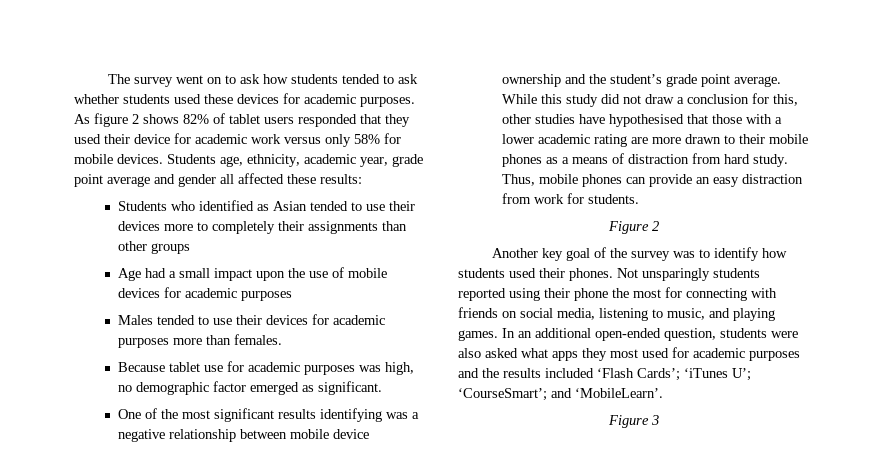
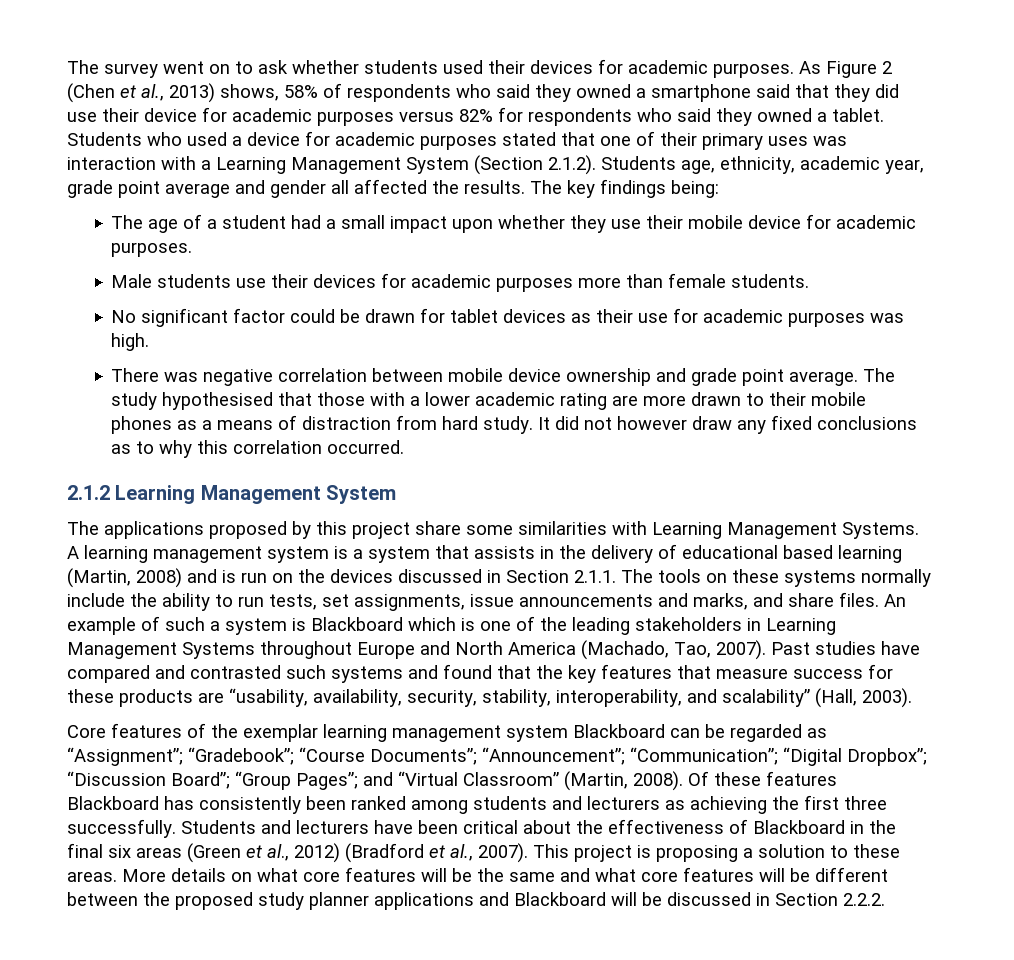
- The survey went on to ask how students tended to ask whether students used these devices for academic purposes.
+ The survey went on to ask whether students used their devices for academic purposes.
- As figure 2 shows 82% of tablet users responded that they used their device for academic work versus only 58% for mobile devices. Students age, ethnicity, academic year, grade point average and gender all affected these results:
- Students who identified as Asian tended to use their devices more to completely their assignments than other groups
- Age had a small impact upon the use of mobile devices for academic purposes
- Males tended to use their devices for academic purposes more than females.
- Because tablet use for academic purposes was high, no demographic factor emerged as significant.
- One of the most significant results identifying was a negative relationship between mobile device ownership and the student’s grade point average.
+ As Figure 2 (Chen et al., 2013) shows, 58% of respondents who said they owned a smartphone said that they did use their device for academic purposes versus 82% for respondents who said they owned a tablet. Students who used a device for academic purposes stated that one of their primary uses was interaction with a Learning Management System (Section 2.1.2). Students age, ethnicity, academic year, grade point average and gender all affected the results. The key findings being:
+ The age of a student had a small impact upon whether they use their mobile device for academic purposes.
+ Male students use their devices for academic purposes more than female students.
+ No significant factor could be drawn for tablet devices as their use for academic purposes was high.
+ There was negative correlation between mobile device ownership and grade point average.
- While this study did not draw a conclusion for this, other studies have hypothesised that those with a lower academic rating are more drawn to their mobile phones as a means of distraction from hard study.
+ The study hypothesised that those with a lower academic rating are more drawn to their mobile phones as a means of distraction from hard study.
- Thus, mobile phones can provide an easy distraction from work for students.
- Figure 2
- Another key goal of the survey was to identify how students used their phones. Not unsparingly students reported using their phone the most for connecting with friends on social media, listening to music, and playing games. In an additional open-ended question, students were also asked what apps they most used for academic purposes and the results included ‘Flash Cards’; ‘iTunes U’; ‘CourseSmart’; and ‘MobileLearn’.
- Figure 3
+ It did not however draw any fixed conclusions as to why this correlation occurred.
+ 2.1.2 Learning Management System
+ The applications proposed by this project share some similarities with Learning Management Systems. A learning management system is a system that assists in the delivery of educational based learning (Martin, 2008) and is run on the devices discussed in Section 2.1.1. The tools on these systems normally include the ability to run tests, set assignments, issue announcements and marks, and share files. An example of such a system is Blackboard which is one of the leading stakeholders in Learning Management Systems throughout Europe and North America (Machado, Tao, 2007). Past studies have compared and contrasted such systems and found that the key features that measure success for these products are “usability, availability, security, stability, interoperability, and scalability” (Hall, 2003).
+ Core features of the exemplar learning management system Blackboard can be regarded as “Assignment”; “Gradebook”; “Course Documents”; “Announcement”; “Communication”; “Digital Dropbox”; “Discussion Board”; “Group Pages”; and “Virtual Classroom” (Martin, 2008). Of these features Blackboard has consistently been ranked among students and lecturers as achieving the first three successfully. Students and lecturers have been critical about the effectiveness of Blackboard in the final six areas (Green et al., 2012) (Bradford et al., 2007). This project is proposing a solution to these areas. More details on what core features will be the same and what core features will be different between the proposed study planner applications and Blackboard will be discussed in Section 2.2.2.

